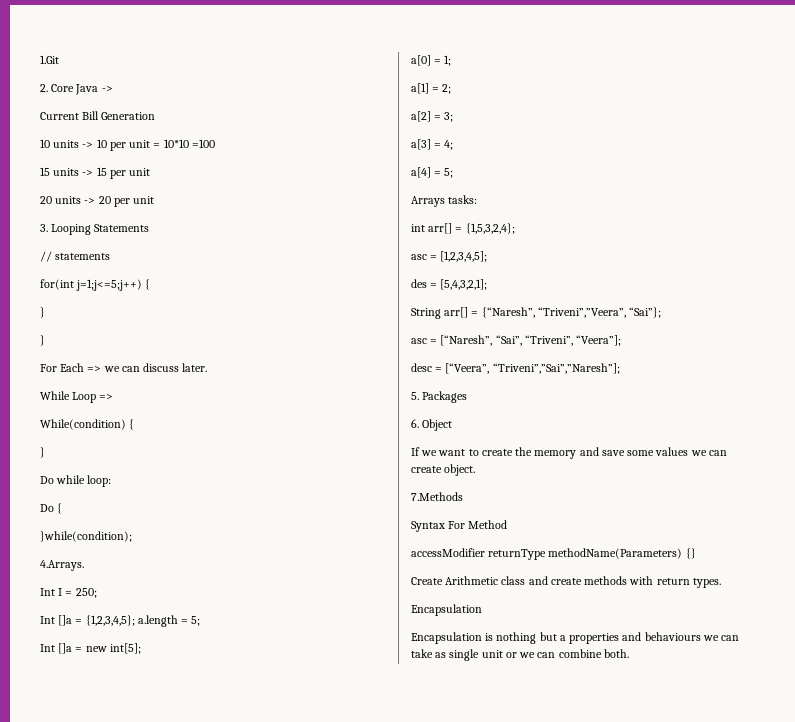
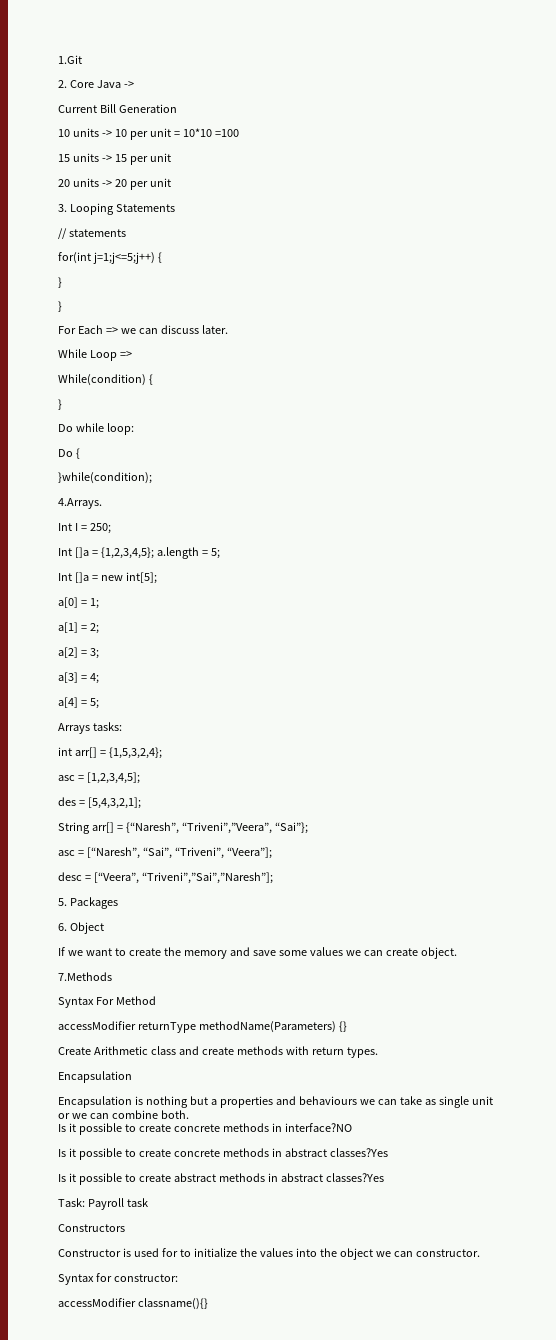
+ Is it possible to create concrete methods in interface?NO
+ Is it possible to create concrete methods in abstract classes?Yes
+ Is it possible to create abstract methods in abstract classes?Yes
+ Task: Payroll task
+ Constructors
+ Constructor is used for to initialize the values into the object we can constructor.
+ Syntax for constructor:
+ accessModifier classname(){}

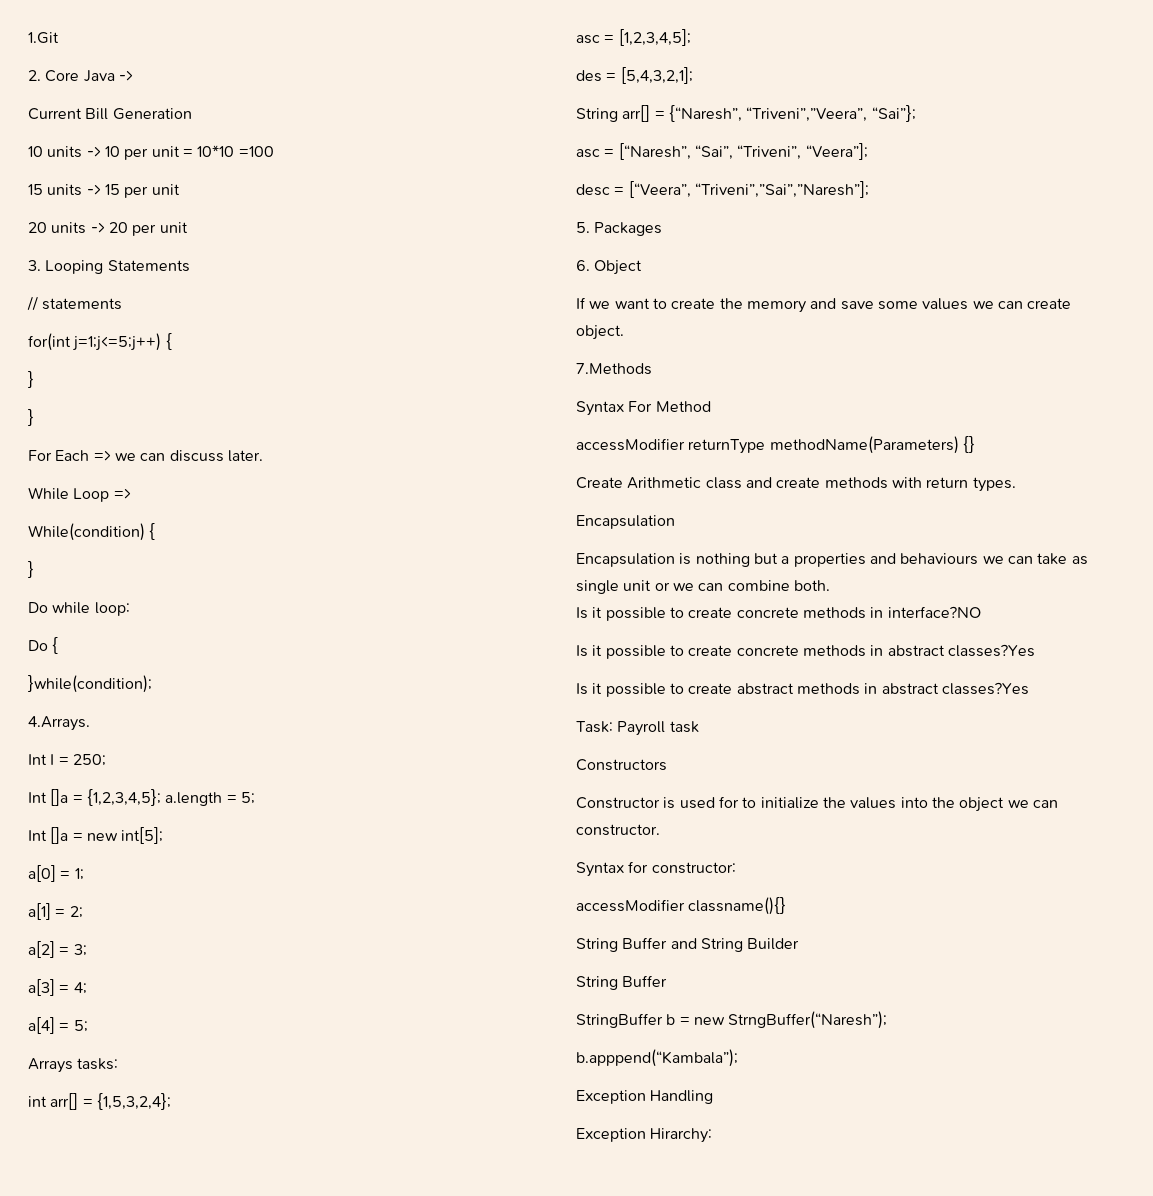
+ String Buffer and String Builder
+ String Buffer
+ StringBuffer b = new StrngBuffer(“Naresh”);
+ b.apppend(“Kambala”);
+ Exception Handling
+ Exception Hirarchy:

